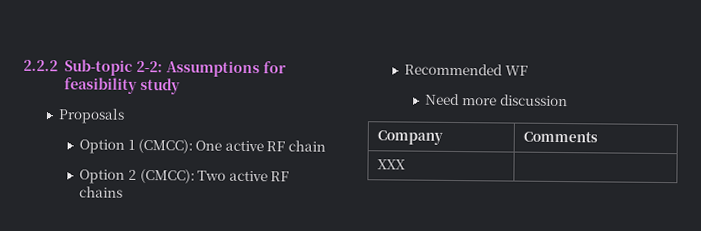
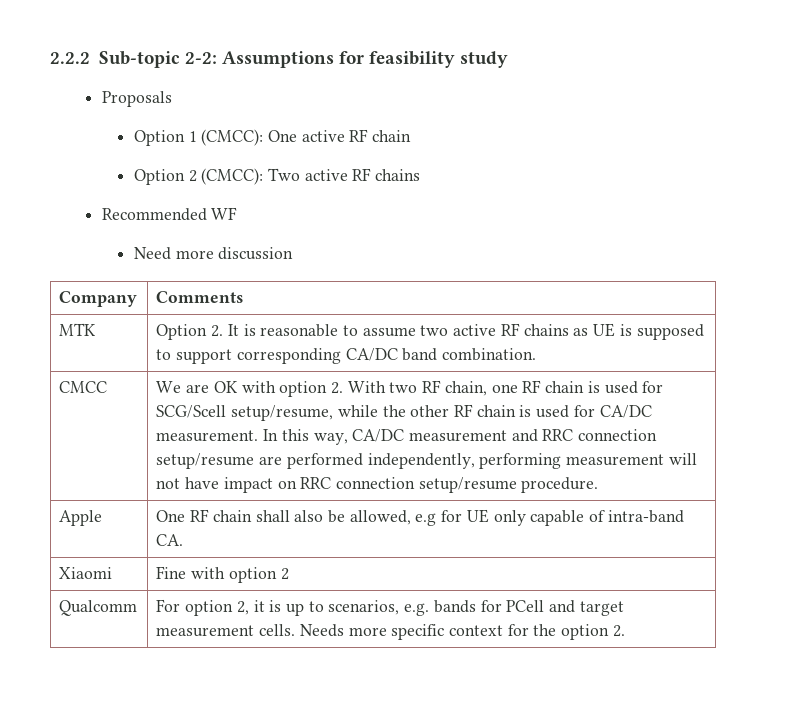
- XXX |
+ MTK | Option 2. It is reasonable to assume two active RF chains as UE is supposed to support corresponding CA/DC band combination.
+ CMCC | We are OK with option 2. With two RF chain, one RF chain is used for SCG/Scell setup/resume, while the other RF chain is used for CA/DC measurement. In this way, CA/DC measurement and RRC connection setup/resume are performed independently, performing measurement will not have impact on RRC connection setup/resume procedure.
+ Apple | One RF chain shall also be allowed, e.g for UE only capable of intra-band CA.
+ Xiaomi | Fine with option 2
+ Qualcomm | For option 2, it is up to scenarios, e.g. bands for PCell and target measurement cells. Needs more specific context for the option 2.

